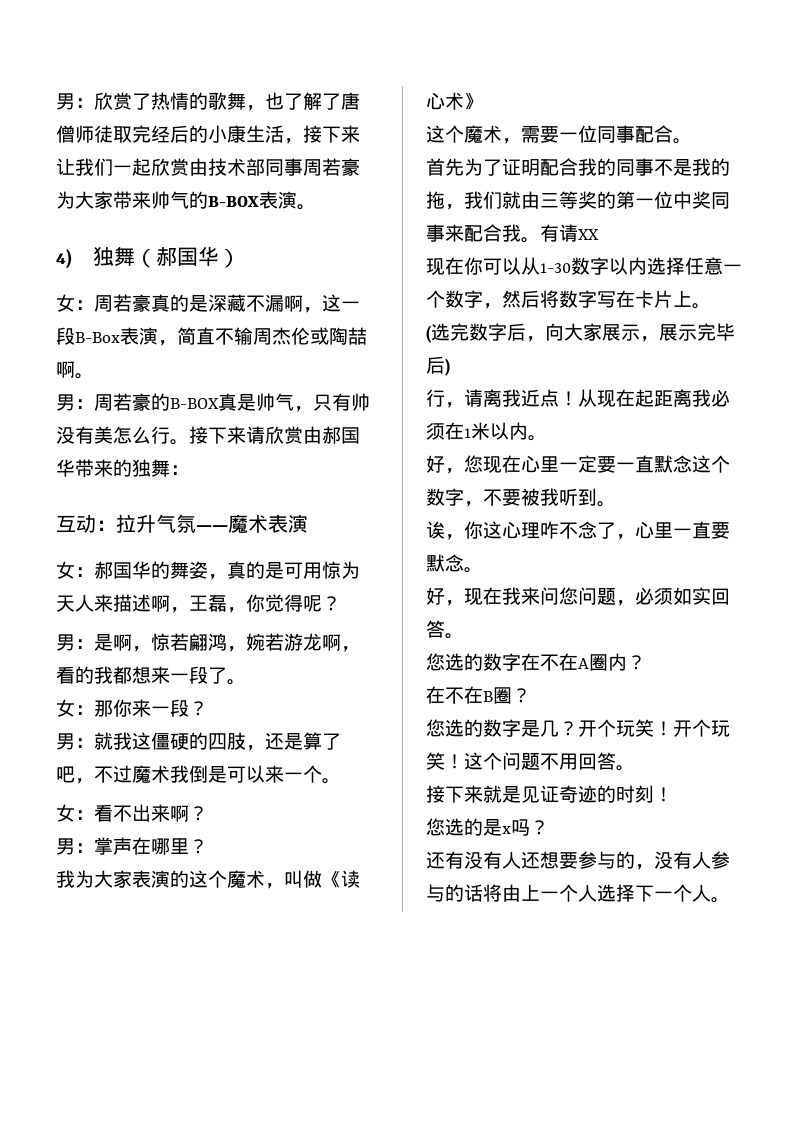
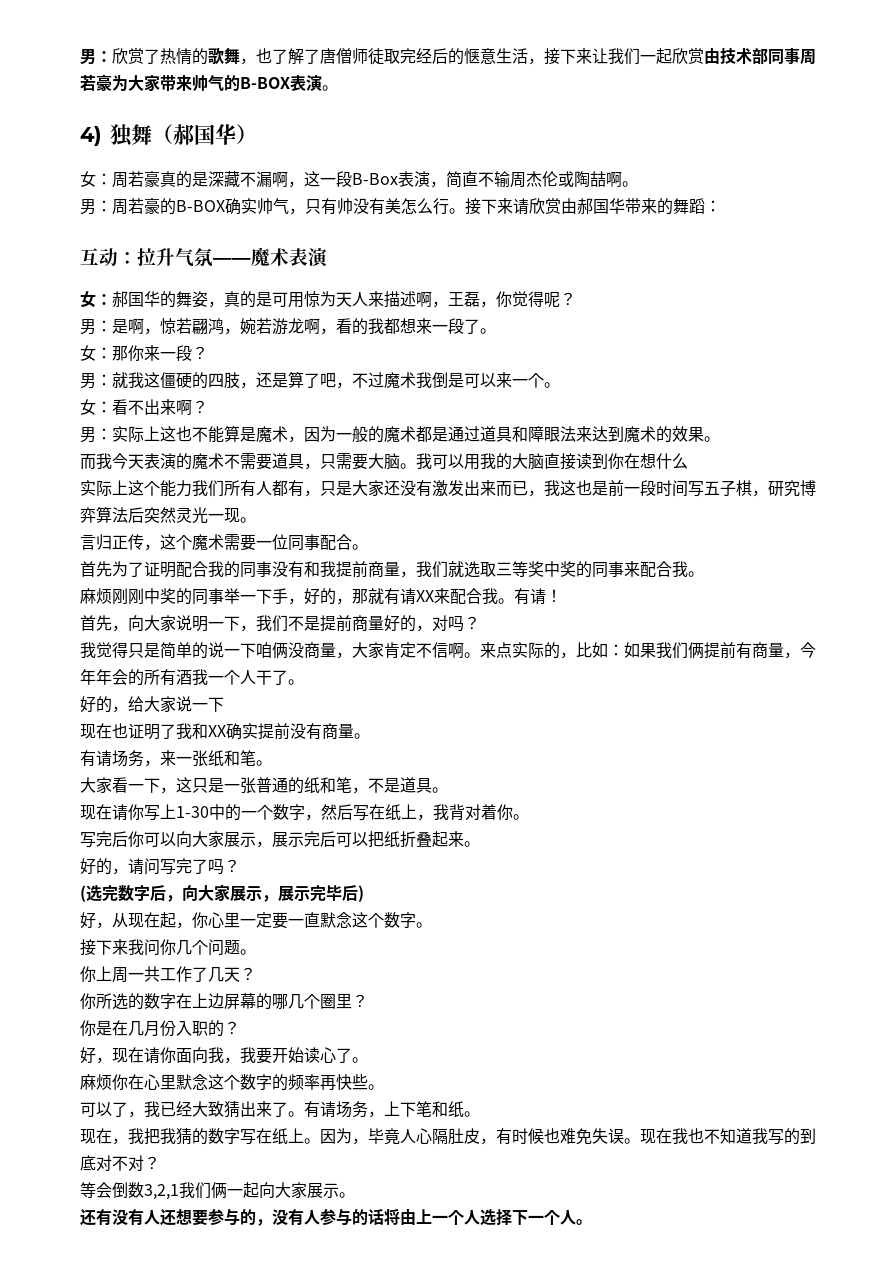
- 男：欣赏了热情的歌舞，也了解了唐僧师徒取完经后的小康生活，接下来让我们一起欣赏由技术部同事周若豪为大家带来帅气的B-BOX表演。
+ 男：欣赏了热情的歌舞，也了解了唐僧师徒取完经后的惬意生活，接下来让我们一起欣赏由技术部同事周若豪为大家带来帅气的B-BOX表演。
- 男：周若豪的B-BOX真是帅气，只有帅没有美怎么行。
+ 男：周若豪的B-BOX确实帅气，只有帅没有美怎么行。
- 接下来请欣赏由郝国华带来的独舞：
+ 接下来请欣赏由郝国华带来的舞蹈：
- 男：掌声在哪里？
- 我为大家表演的这个魔术，叫做《读心术》
- 这个魔术，需要一位同事配合。
+ 男：实际上这也不能算是魔术，因为一般的魔术都是通过道具和障眼法来达到魔术的效果。
+ 而我今天表演的魔术不需要道具，只需要大脑。我可以用我的大脑直接读到你在想什么
+ 实际上这个能力我们所有人都有，只是大家还没有激发出来而已，我这也是前一段时间写五子棋，研究博弈算法后突然灵光一现。
+ 言归正传，这个魔术需要一位同事配合。
- 首先为了证明配合我的同事不是我的拖，我们就由三等奖的第一位中奖同事来配合我。有请XX
- 现在你可以从1-30数字以内选择任意一个数字，然后将数字写在卡片上。
+ 首先为了证明配合我的同事没有和我提前商量，我们就选取三等奖中奖的同事来配合我。
+ 麻烦刚刚中奖的同事举一下手，好的，那就有请XX来配合我。有请！
+ 首先，向大家说明一下，我们不是提前商量好的，对吗？
+ 我觉得只是简单的说一下咱俩没商量，大家肯定不信啊。来点实际的，比如：如果我们俩提前有商量，今年年会的所有酒我一个人干了。
+ 好的，给大家说一下
+ 现在也证明了我和XX确实提前没有商量。
+ 有请场务，来一张纸和笔。
+ 大家看一下，这只是一张普通的纸和笔，不是道具。
+ 现在请你写上1-30中的一个数字，然后写在纸上，我背对着你。
+ 写完后你可以向大家展示，展示完后可以把纸折叠起来。
+ 好的，请问写完了吗？
- 行，请离我近点！从现在起距离我必须在1米以内。
- 好，您现在心里一定要一直默念这个数字，不要被我听到。
- 诶，你这心理咋不念了，心里一直要默念。
- 好，现在我来问您问题，必须如实回答。
- 您选的数字在不在A圈内？
- 在不在B圈？
- 您选的数字是几？开个玩笑！开个玩笑！这个问题不用回答。
- 接下来就是见证奇迹的时刻！
- 您选的是x吗？
+ 好，从现在起，你心里一定要一直默念这个数字。
+ 接下来我问你几个问题。
+ 你上周一共工作了几天？
+ 你所选的数字在上边屏幕的哪几个圈里？
+ 你是在几月份入职的？
+ 好，现在请你面向我，我要开始读心了。
+ 麻烦你在心里默念这个数字的频率再快些。
+ 可以了，我已经大致猜出来了。有请场务，上下笔和纸。
+ 现在，我把我猜的数字写在纸上。因为，毕竟人心隔肚皮，有时候也难免失误。现在我也不知道我写的到底对不对？
+ 等会倒数3,2,1我们俩一起向大家展示。

